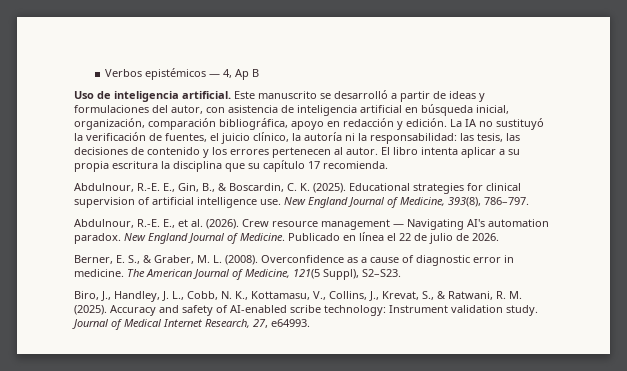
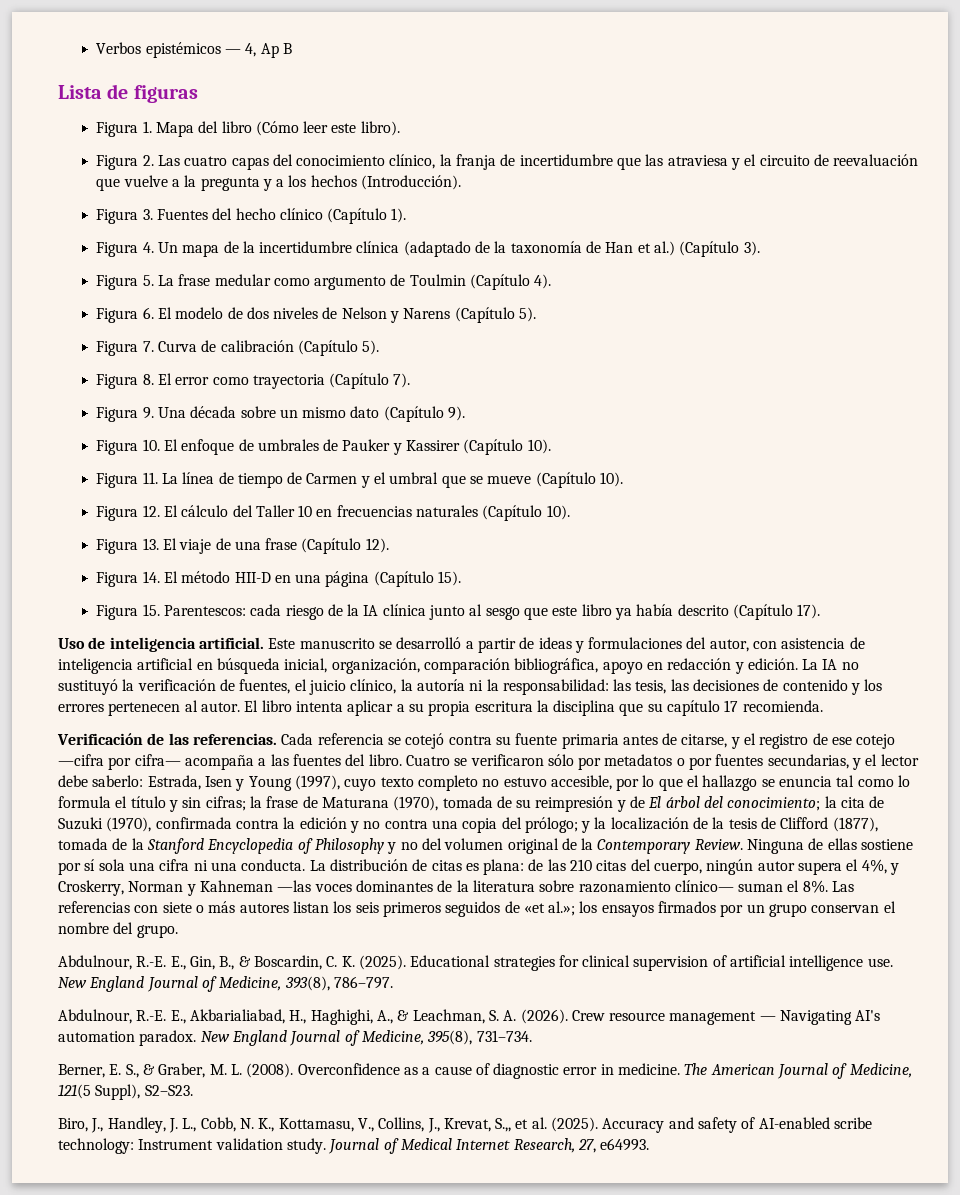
+ Lista de figuras
+ Figura 1. Mapa del libro (Cómo leer este libro).
+ Figura 2. Las cuatro capas del conocimiento clínico, la franja de incertidumbre que las atraviesa y el circuito de reevaluación que vuelve a la pregunta y a los hechos (Introducción).
+ Figura 3. Fuentes del hecho clínico (Capítulo 1).
+ Figura 4. Un mapa de la incertidumbre clínica (adaptado de la taxonomía de Han et al.) (Capítulo 3).
+ Figura 5. La frase medular como argumento de Toulmin (Capítulo 4).
+ Figura 6. El modelo de dos niveles de Nelson y Narens (Capítulo 5).
+ Figura 7. Curva de calibración (Capítulo 5).
+ Figura 8. El error como trayectoria (Capítulo 7).
+ Figura 9. Una década sobre un mismo dato (Capítulo 9).
+ Figura 10. El enfoque de umbrales de Pauker y Kassirer (Capítulo 10).
+ Figura 11. La línea de tiempo de Carmen y el umbral que se mueve (Capítulo 10).
+ Figura 12. El cálculo del Taller 10 en frecuencias naturales (Capítulo 10).
+ Figura 13. El viaje de una frase (Capítulo 12).
+ Figura 14. El método HII-D en una página (Capítulo 15).
+ Figura 15. Parentescos: cada riesgo de la IA clínica junto al sesgo que este libro ya había descrito (Capítulo 17).
+ Verificación de las referencias. Cada referencia se cotejó contra su fuente primaria antes de citarse, y el registro de ese cotejo —cifra por cifra— acompaña a las fuentes del libro. Cuatro se verificaron sólo por metadatos o por fuentes secundarias, y el lector debe saberlo: Estrada, Isen y Young (1997), cuyo texto completo no estuvo accesible, por lo que el hallazgo se enuncia tal como lo formula el título y sin cifras; la frase de Maturana (1970), tomada de su reimpresión y de El árbol del conocimiento; la cita de Suzuki (1970), confirmada contra la edición y no contra una copia del prólogo; y la localización de la tesis de Clifford (1877), tomada de la Stanford Encyclopedia of Philosophy y no del volumen original de la Contemporary Review. Ninguna de ellas sostiene por sí sola una cifra ni una conducta. La distribución de citas es plana: de las 210 citas del cuerpo, ningún autor supera el 4%, y Croskerry, Norman y Kahneman —las voces dominantes de la literatura sobre razonamiento clínico— suman el 8%. Las referencias con siete o más autores listan los seis primeros seguidos de «et al.»; los ensayos firmados por un grupo conservan el nombre del grupo.
- Abdulnour, R.-E. E., et al. (2026).
+ Abdulnour, R.-E. E., Akbarialiabad, H., Haghighi, A., & Leachman, S. A. (2026).
- New England Journal of Medicine. Publicado en línea el 22 de julio de 2026.
+ New England Journal of Medicine, 395(8), 731–734.
- Biro, J., Handley, J. L., Cobb, N. K., Kottamasu, V., Collins, J., Krevat, S., & Ratwani, R. M. (2025).
+ Biro, J., Handley, J. L., Cobb, N. K., Kottamasu, V., Collins, J., Krevat, S.,, et al. (2025).

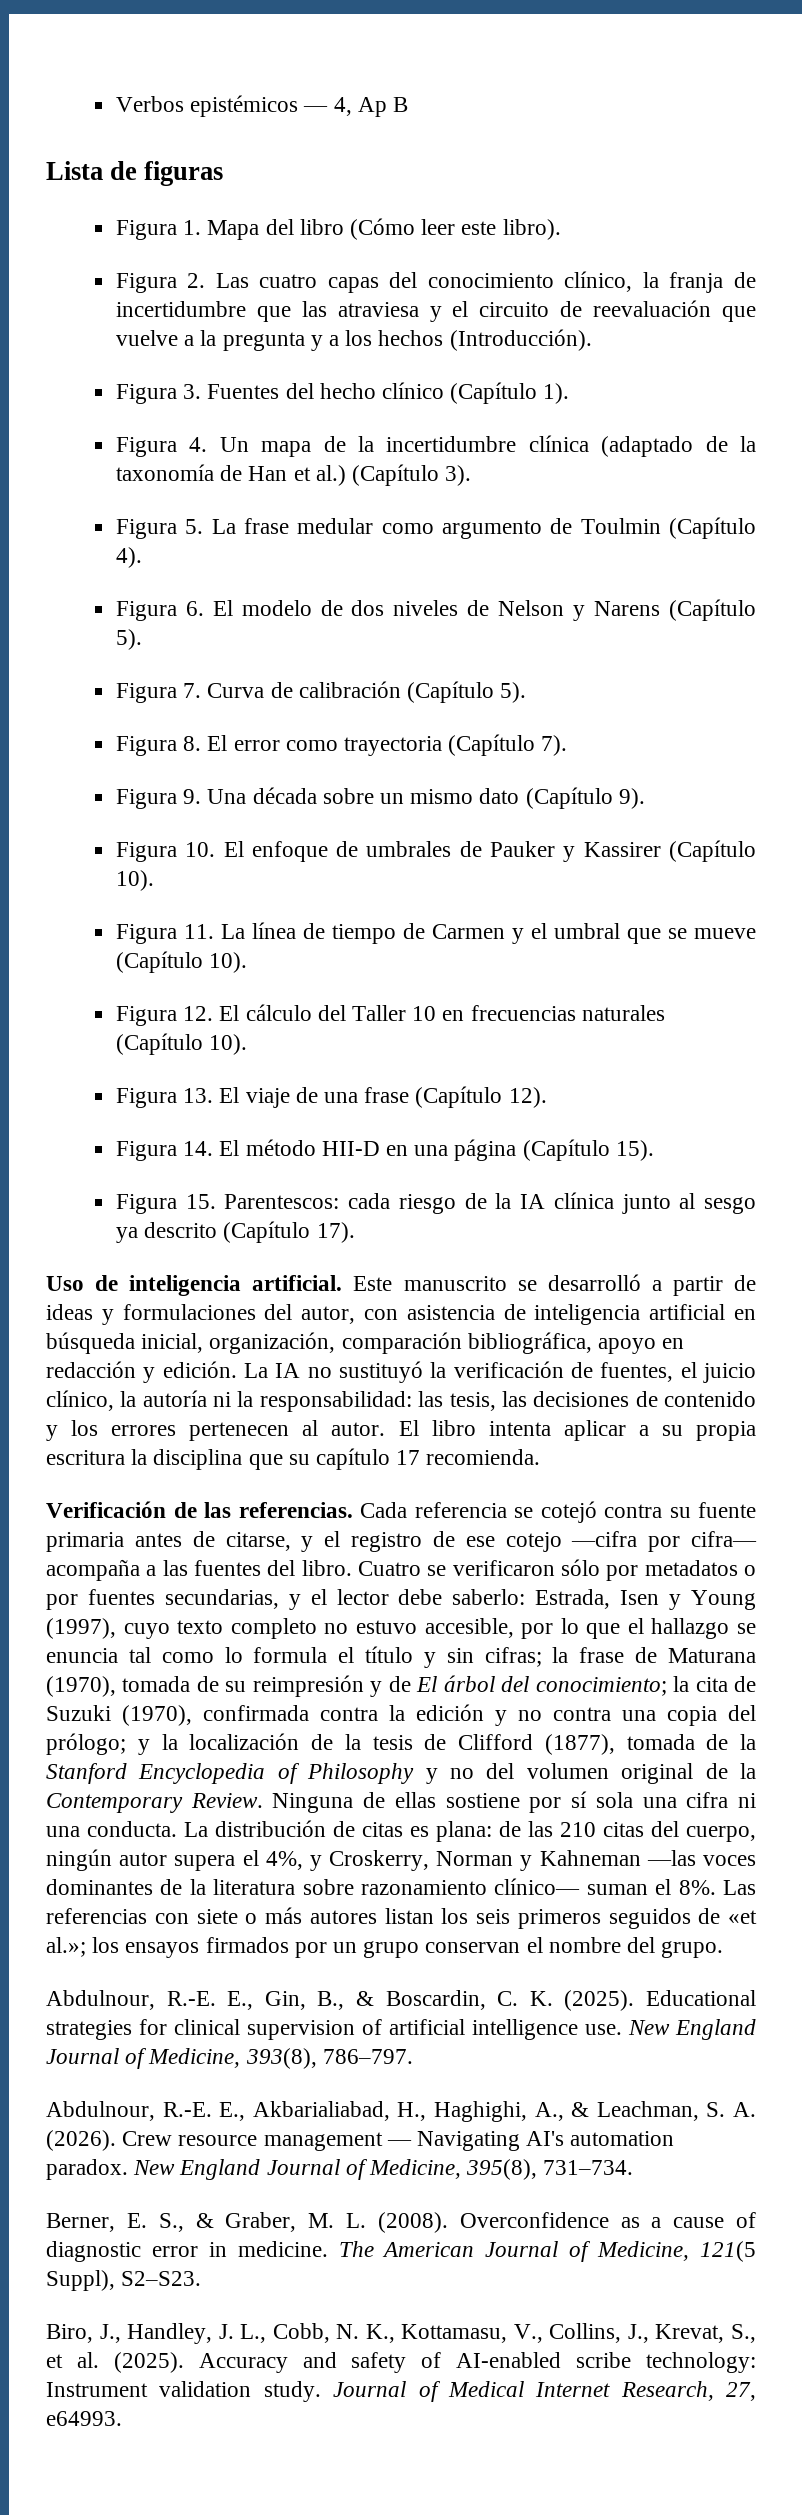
- Figura 15. Parentescos: cada riesgo de la IA clínica junto al sesgo que este libro ya había descrito (Capítulo 17).
+ Figura 15. Parentescos: cada riesgo de la IA clínica junto al sesgo ya descrito (Capítulo 17).
- Biro, J., Handley, J. L., Cobb, N. K., Kottamasu, V., Collins, J., Krevat, S.,, et al. (2025).
+ Biro, J., Handley, J. L., Cobb, N. K., Kottamasu, V., Collins, J., Krevat, S., et al. (2025).

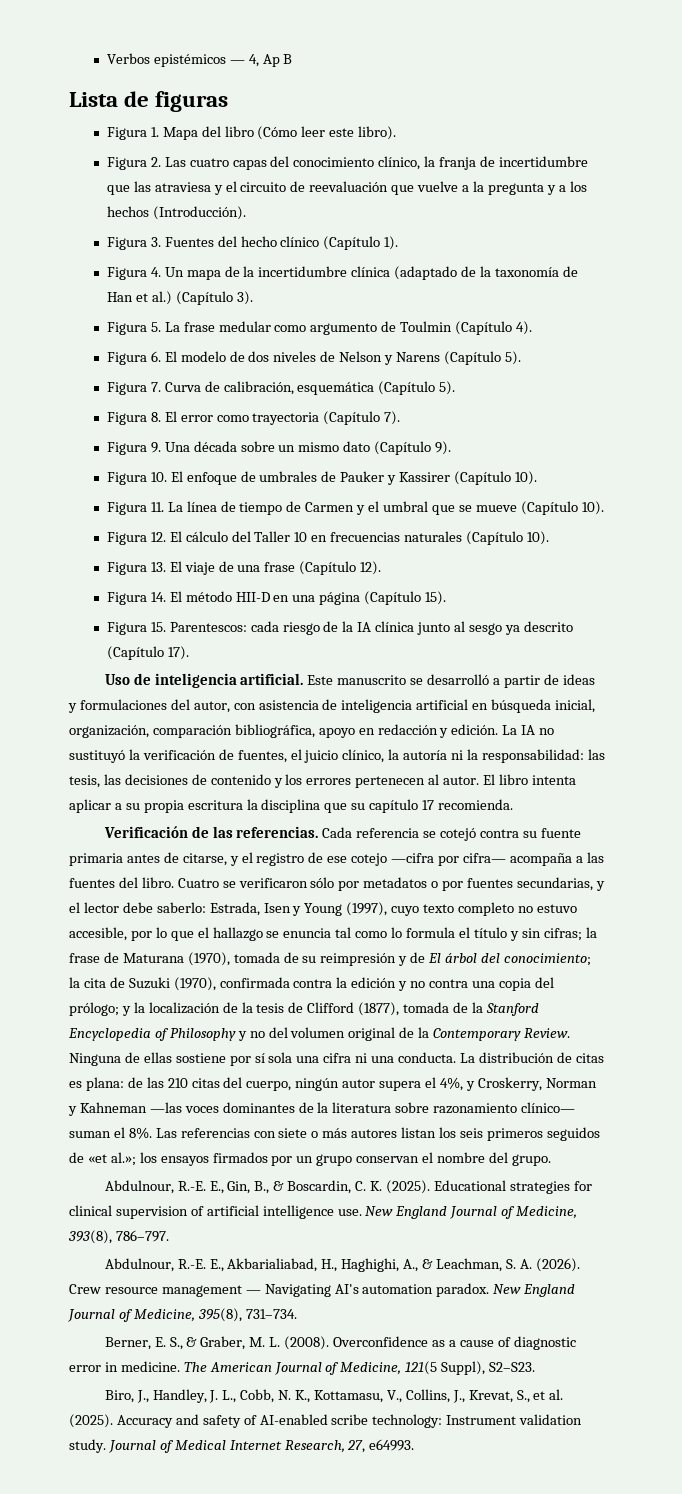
- Figura 7. Curva de calibración (Capítulo 5).
+ Figura 7. Curva de calibración, esquemática (Capítulo 5).

